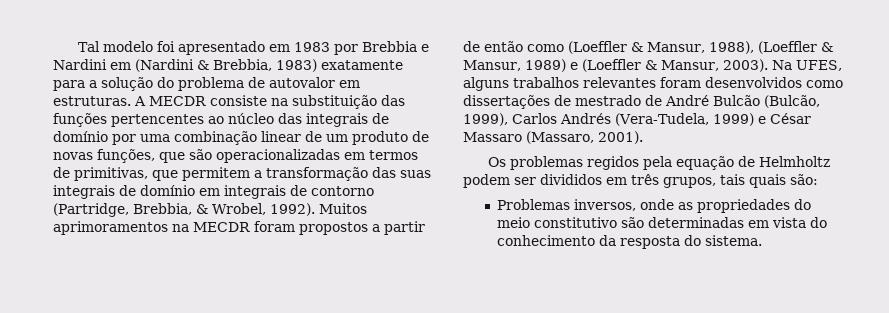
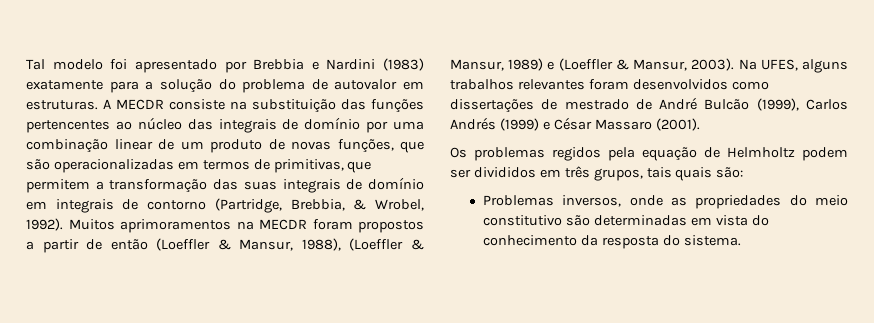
- Tal modelo foi apresentado em 1983 por Brebbia e Nardini em (Nardini & Brebbia, 1983) exatamente para a solução do problema de autovalor em estruturas.
+ Tal modelo foi apresentado por Brebbia e Nardini (1983) exatamente para a solução do problema de autovalor em estruturas.
- Muitos aprimoramentos na MECDR foram propostos a partir de então como (Loeffler & Mansur, 1988), (Loeffler & Mansur, 1989) e (Loeffler & Mansur, 2003).
+ Muitos aprimoramentos na MECDR foram propostos a partir de então (Loeffler & Mansur, 1988), (Loeffler & Mansur, 1989) e (Loeffler & Mansur, 2003).
- Na UFES, alguns trabalhos relevantes foram desenvolvidos como dissertações de mestrado de André Bulcão (Bulcão, 1999), Carlos Andrés (Vera-Tudela, 1999) e César Massaro (Massaro, 2001).
+ Na UFES, alguns trabalhos relevantes foram desenvolvidos como dissertações de mestrado de André Bulcão (1999), Carlos Andrés (1999) e César Massaro (2001).

